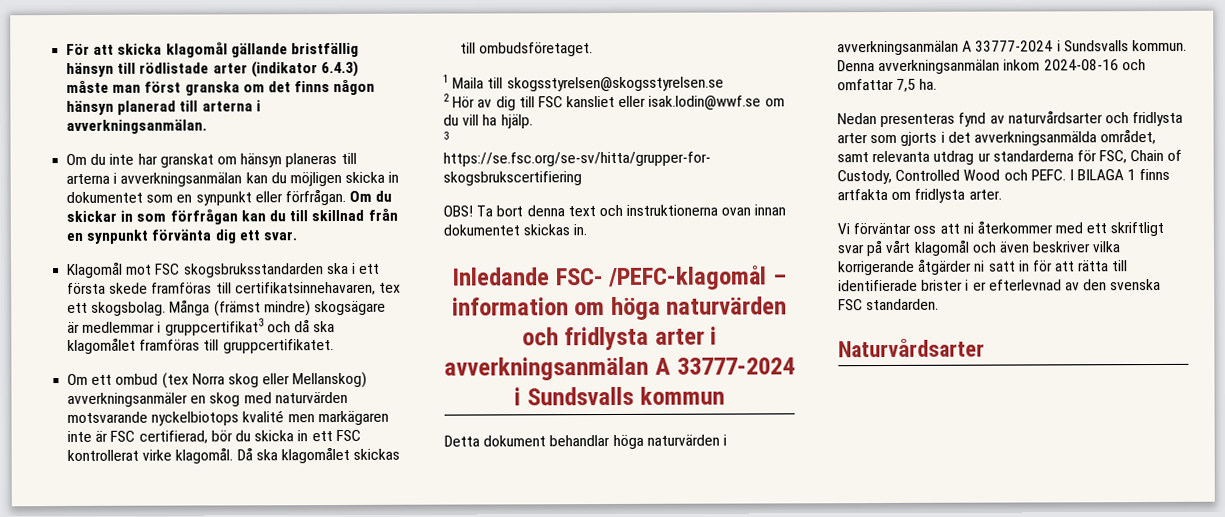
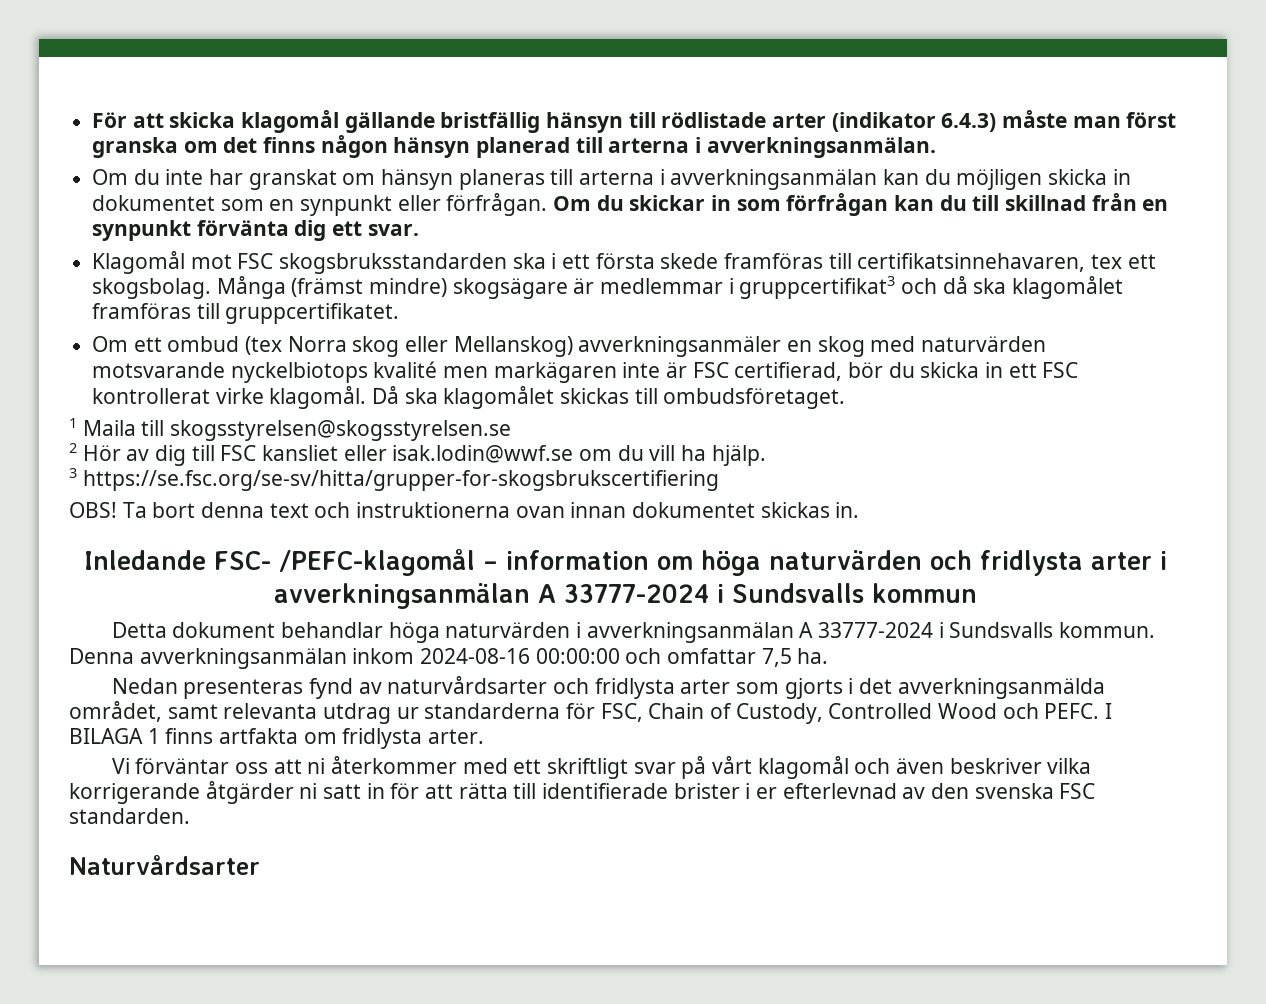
- Denna avverkningsanmälan inkom 2024-08-16 och omfattar 7,5 ha.
+ Denna avverkningsanmälan inkom 2024-08-16 00:00:00 och omfattar 7,5 ha.

